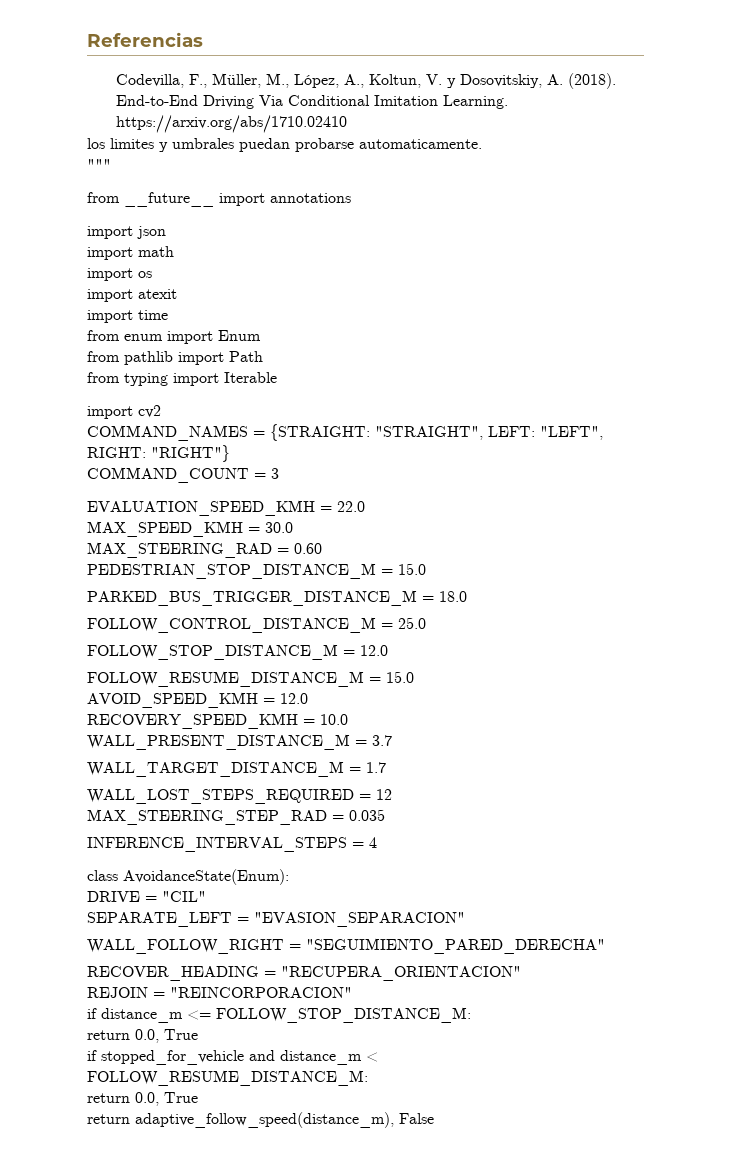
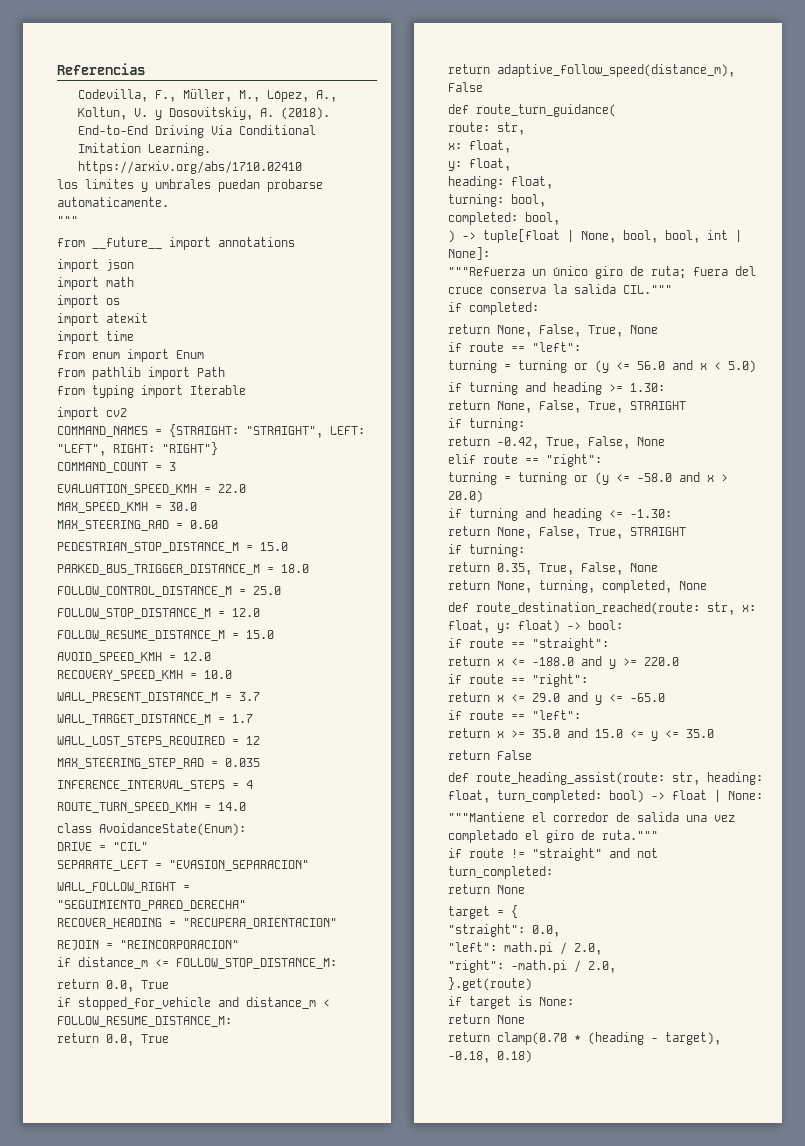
+ ROUTE_TURN_SPEED_KMH = 14.0
+ def route_turn_guidance(
+ route: str,
+ x: float,
+ y: float,
+ heading: float,
+ turning: bool,
+ completed: bool,
+ ) -> tuple[float | None, bool, bool, int | None]:
+ """Refuerza un único giro de ruta; fuera del cruce conserva la salida CIL."""
+ if completed:
+ return None, False, True, None
+ if route == "left":
+ turning = turning or (y <= 56.0 and x < 5.0)
+ if turning and heading >= 1.30:
+ return None, False, True, STRAIGHT
+ if turning:
+ return -0.42, True, False, None
+ elif route == "right":
+ turning = turning or (y <= -58.0 and x > 20.0)
+ if turning and heading <= -1.30:
+ return None, False, True, STRAIGHT
+ if turning:
+ return 0.35, True, False, None
+ return None, turning, completed, None
+ def route_destination_reached(route: str, x: float, y: float) -> bool:
+ if route == "straight":
+ return x <= -188.0 and y >= 220.0
+ if route == "right":
+ return x <= 29.0 and y <= -65.0
+ if route == "left":
+ return x >= 35.0 and 15.0 <= y <= 35.0
+ return False
+ def route_heading_assist(route: str, heading: float, turn_completed: bool) -> float | None:
+ """Mantiene el corredor de salida una vez completado el giro de ruta."""
+ if route != "straight" and not turn_completed:
+ return None
+ target = {
+ "straight": 0.0,
+ "left": math.pi / 2.0,
+ "right": -math.pi / 2.0,
+ }.get(route)
+ if target is None:
+ return None
+ return clamp(0.70 * (heading - target), -0.18, 0.18)

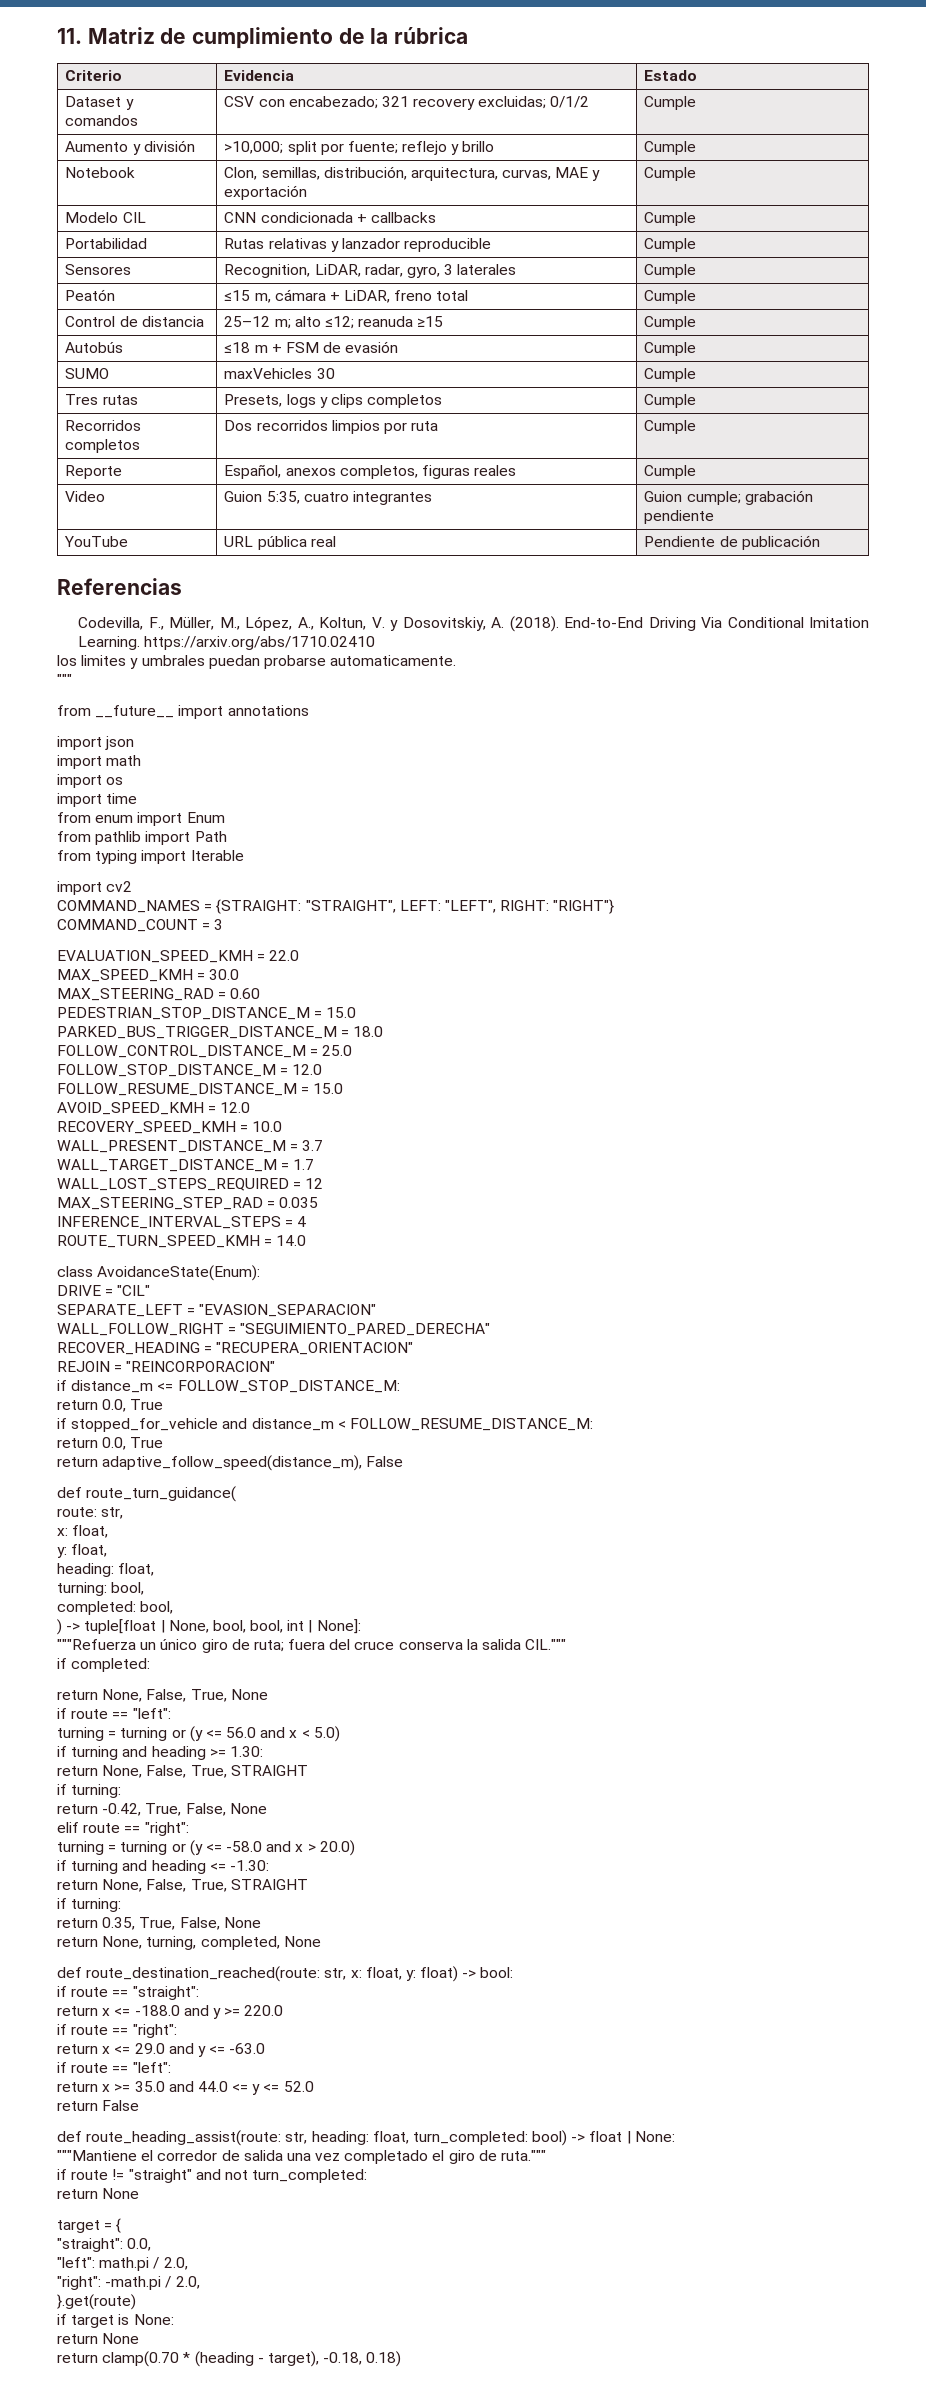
+ 11. Matriz de cumplimiento de la rúbrica
+ Criterio | Evidencia | Estado
+ Dataset y comandos | CSV con encabezado; 321 recovery excluidas; 0/1/2 | Cumple
+ Aumento y división | >10,000; split por fuente; reflejo y brillo | Cumple
+ Notebook | Clon, semillas, distribución, arquitectura, curvas, MAE y exportación | Cumple
+ Modelo CIL | CNN condicionada + callbacks | Cumple
+ Portabilidad | Rutas relativas y lanzador reproducible | Cumple
+ Sensores | Recognition, LiDAR, radar, gyro, 3 laterales | Cumple
+ Peatón | ≤15 m, cámara + LiDAR, freno total | Cumple
+ Control de distancia | 25–12 m; alto ≤12; reanuda ≥15 | Cumple
+ Autobús | ≤18 m + FSM de evasión | Cumple
+ SUMO | maxVehicles 30 | Cumple
+ Tres rutas | Presets, logs y clips completos | Cumple
+ Recorridos completos | Dos recorridos limpios por ruta | Cumple
+ Reporte | Español, anexos completos, figuras reales | Cumple
+ Video | Guion 5:35, cuatro integrantes | Guion cumple; grabación pendiente
+ YouTube | URL pública real | Pendiente de publicación
- import atexit
- return x <= 29.0 and y <= -65.0
+ return x <= 29.0 and y <= -63.0
- return x >= 35.0 and 15.0 <= y <= 35.0
+ return x >= 35.0 and 44.0 <= y <= 52.0

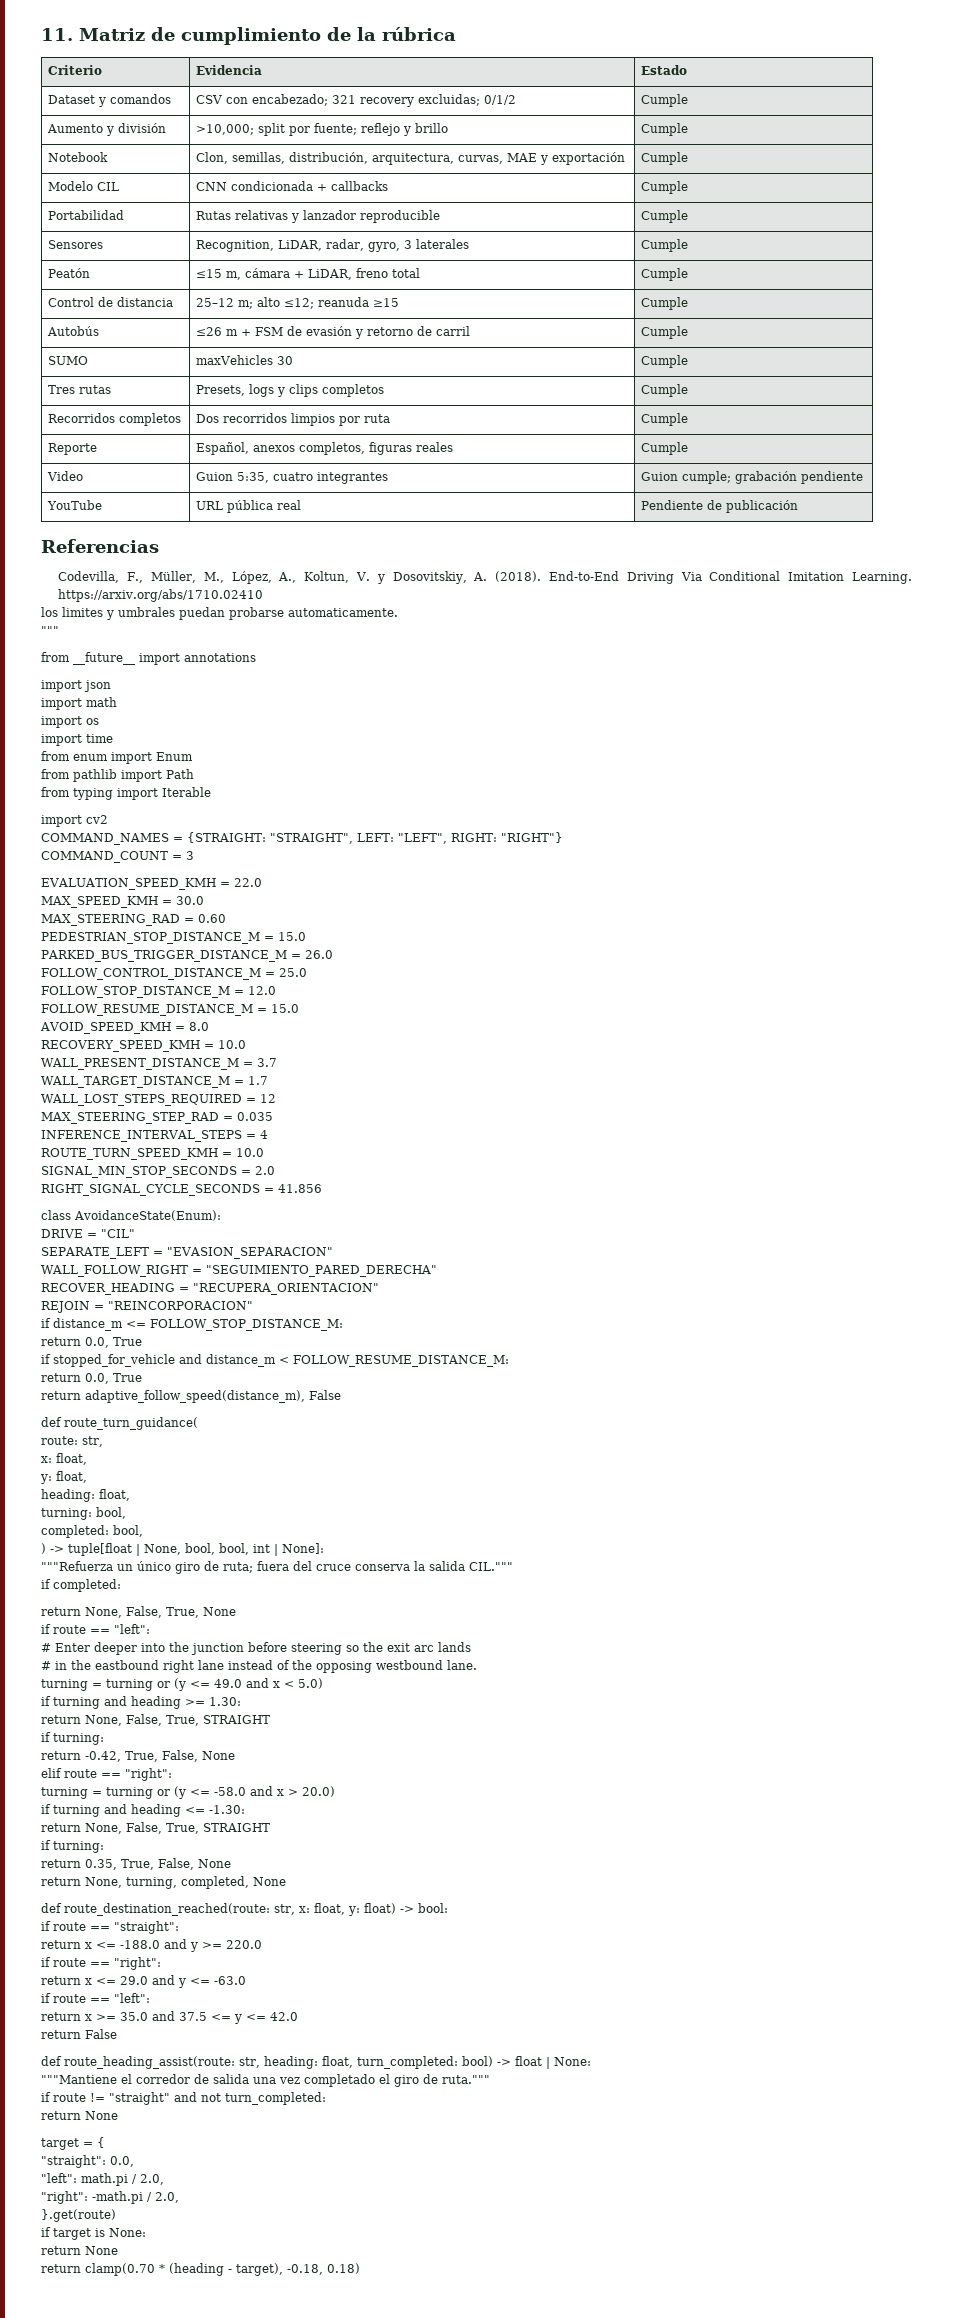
- Autobús | ≤18 m + FSM de evasión | Cumple
+ Autobús | ≤26 m + FSM de evasión y retorno de carril | Cumple
- PARKED_BUS_TRIGGER_DISTANCE_M = 18.0
+ PARKED_BUS_TRIGGER_DISTANCE_M = 26.0
- AVOID_SPEED_KMH = 12.0
+ AVOID_SPEED_KMH = 8.0
- ROUTE_TURN_SPEED_KMH = 14.0
+ ROUTE_TURN_SPEED_KMH = 10.0
+ SIGNAL_MIN_STOP_SECONDS = 2.0
+ RIGHT_SIGNAL_CYCLE_SECONDS = 41.856
- turning = turning or (y <= 56.0 and x < 5.0)
+ # Enter deeper into the junction before steering so the exit arc lands
+ # in the eastbound right lane instead of the opposing westbound lane.
+ turning = turning or (y <= 49.0 and x < 5.0)
- return x >= 35.0 and 44.0 <= y <= 52.0
+ return x >= 35.0 and 37.5 <= y <= 42.0

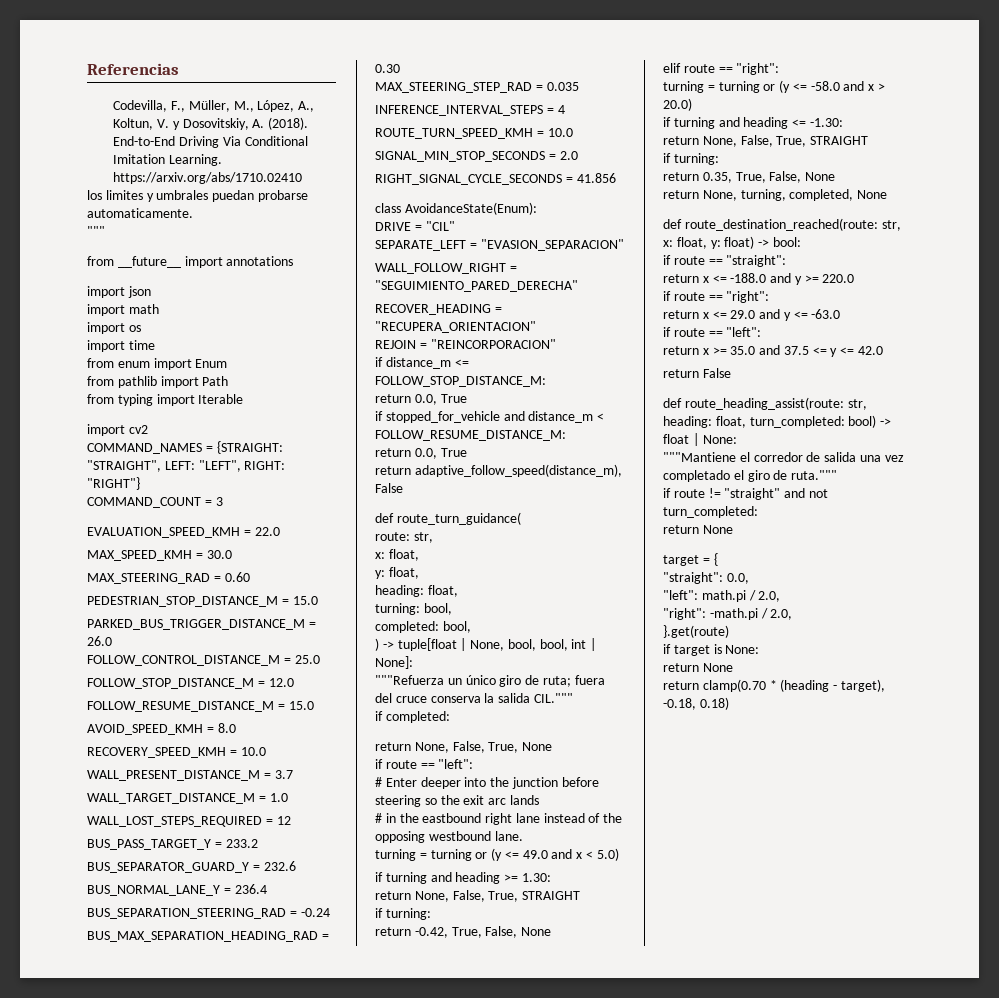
- 11. Matriz de cumplimiento de la rúbrica
- Criterio | Evidencia | Estado
- Dataset y comandos | CSV con encabezado; 321 recovery excluidas; 0/1/2 | Cumple
- Aumento y división | >10,000; split por fuente; reflejo y brillo | Cumple
- Notebook | Clon, semillas, distribución, arquitectura, curvas, MAE y exportación | Cumple
- Modelo CIL | CNN condicionada + callbacks | Cumple
- Portabilidad | Rutas relativas y lanzador reproducible | Cumple
- Sensores | Recognition, LiDAR, radar, gyro, 3 laterales | Cumple
- Peatón | ≤15 m, cámara + LiDAR, freno total | Cumple
- Control de distancia | 25–12 m; alto ≤12; reanuda ≥15 | Cumple
- Autobús | ≤26 m + FSM de evasión y retorno de carril | Cumple
- SUMO | maxVehicles 30 | Cumple
- Tres rutas | Presets, logs y clips completos | Cumple
- Recorridos completos | Dos recorridos limpios por ruta | Cumple
- Reporte | Español, anexos completos, figuras reales | Cumple
- Video | Guion 5:35, cuatro integrantes | Guion cumple; grabación pendiente
- YouTube | URL pública real | Pendiente de publicación
- WALL_TARGET_DISTANCE_M = 1.7
+ WALL_TARGET_DISTANCE_M = 1.0
+ BUS_PASS_TARGET_Y = 233.2
+ BUS_SEPARATOR_GUARD_Y = 232.6
+ BUS_NORMAL_LANE_Y = 236.4
+ BUS_SEPARATION_STEERING_RAD = -0.24
+ BUS_MAX_SEPARATION_HEADING_RAD = 0.30

